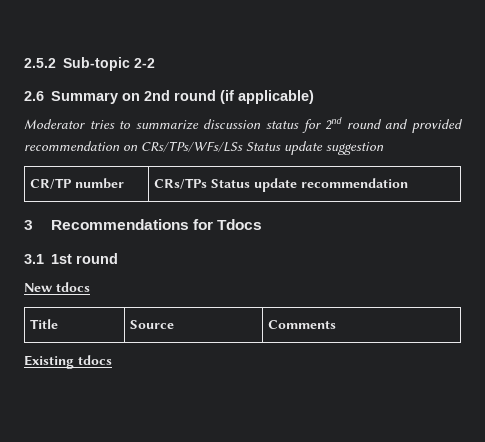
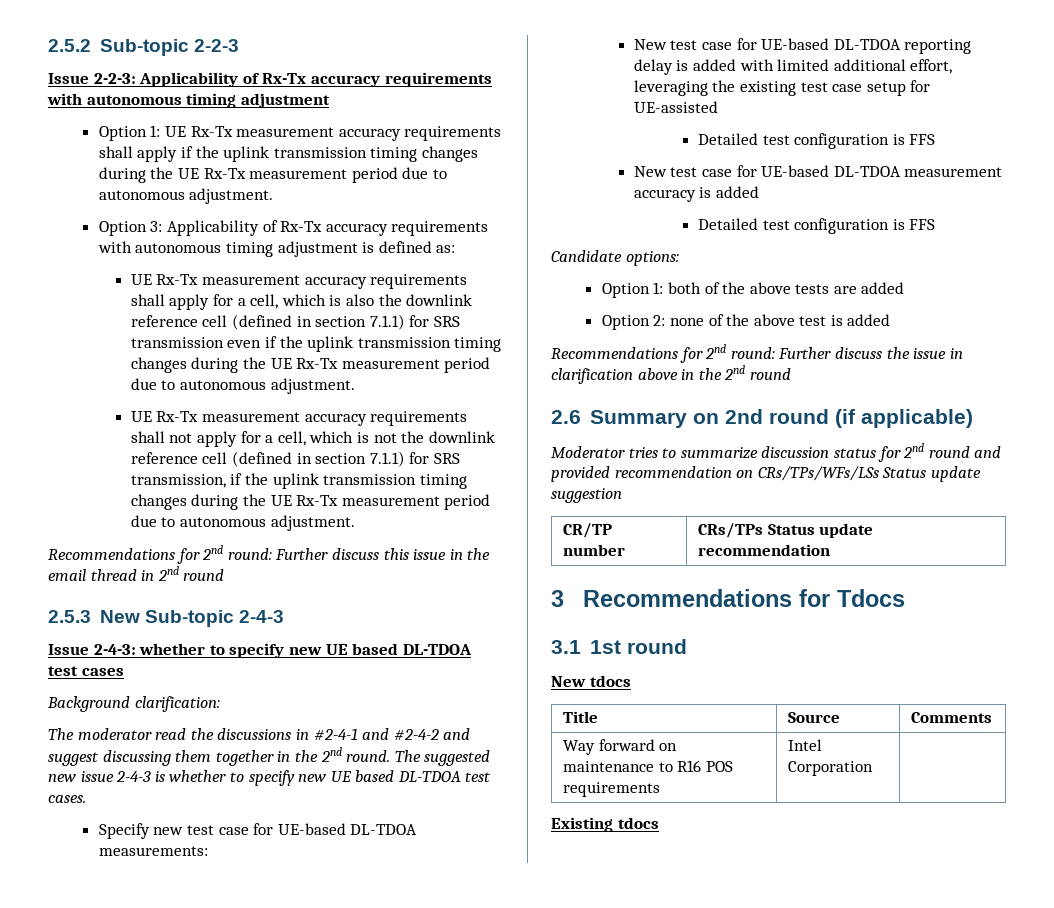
- 2.5.2 Sub-topic 2-2
+ 2.5.2 Sub-topic 2-2-3
+ Issue 2-2-3: Applicability of Rx-Tx accuracy requirements with autonomous timing adjustment
+ Option 1: UE Rx-Tx measurement accuracy requirements shall apply if the uplink transmission timing changes during the UE Rx-Tx measurement period due to autonomous adjustment.
+ Option 3: Applicability of Rx-Tx accuracy requirements with autonomous timing adjustment is defined as:
+ UE Rx-Tx measurement accuracy requirements shall apply for a cell, which is also the downlink reference cell (defined in section 7.1.1) for SRS transmission even if the uplink transmission timing changes during the UE Rx-Tx measurement period due to autonomous adjustment.
+ UE Rx-Tx measurement accuracy requirements shall not apply for a cell, which is not the downlink reference cell (defined in section 7.1.1) for SRS transmission, if the uplink transmission timing changes during the UE Rx-Tx measurement period due to autonomous adjustment.
+ Recommendations for 2nd round: Further discuss this issue in the email thread in 2nd round
+ 2.5.3 New Sub-topic 2-4-3
+ Issue 2-4-3: whether to specify new UE based DL-TDOA test cases
+ Background clarification:
+ The moderator read the discussions in #2-4-1 and #2-4-2 and suggest discussing them together in the 2nd round. The suggested new issue 2-4-3 is whether to specify new UE based DL-TDOA test cases.
+ Specify new test case for UE-based DL-TDOA measurements:
+ New test case for UE-based DL-TDOA reporting delay is added with limited additional effort, leveraging the existing test case setup for UE-assisted
+ Detailed test configuration is FFS
+ New test case for UE-based DL-TDOA measurement accuracy is added
+ Detailed test configuration is FFS
+ Candidate options:
+ Option 1: both of the above tests are added
+ Option 2: none of the above test is added
+ Recommendations for 2nd round: Further discuss the issue in clarification above in the 2nd round
+ Way forward on maintenance to R16 POS requirements | Intel Corporation |

